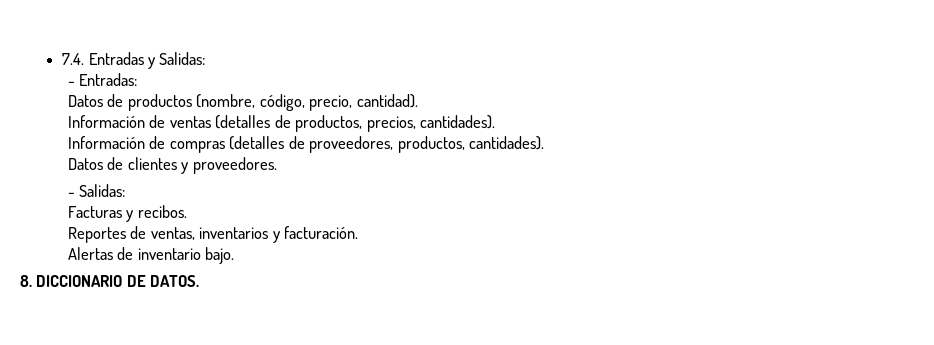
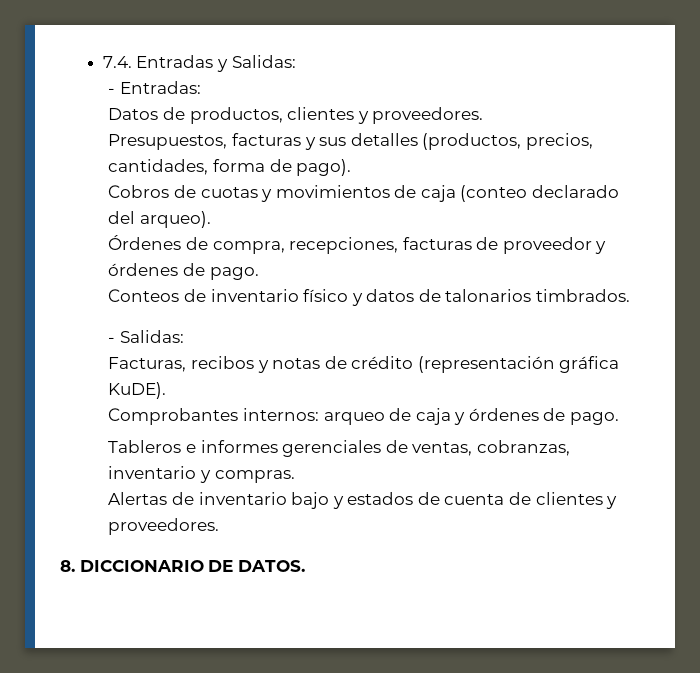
- Datos de productos (nombre, código, precio, cantidad).
- Información de ventas (detalles de productos, precios, cantidades).
- Información de compras (detalles de proveedores, productos, cantidades).
- Datos de clientes y proveedores.
+ Datos de productos, clientes y proveedores.
+ Presupuestos, facturas y sus detalles (productos, precios, cantidades, forma de pago).
+ Cobros de cuotas y movimientos de caja (conteo declarado del arqueo).
+ Órdenes de compra, recepciones, facturas de proveedor y órdenes de pago.
+ Conteos de inventario físico y datos de talonarios timbrados.
  - Salidas:
- Facturas y recibos.
- Reportes de ventas, inventarios y facturación.
- Alertas de inventario bajo.
+ Facturas, recibos y notas de crédito (representación gráfica KuDE).
+ Comprobantes internos: arqueo de caja y órdenes de pago.
+ Tableros e informes gerenciales de ventas, cobranzas, inventario y compras.
+ Alertas de inventario bajo y estados de cuenta de clientes y proveedores.

